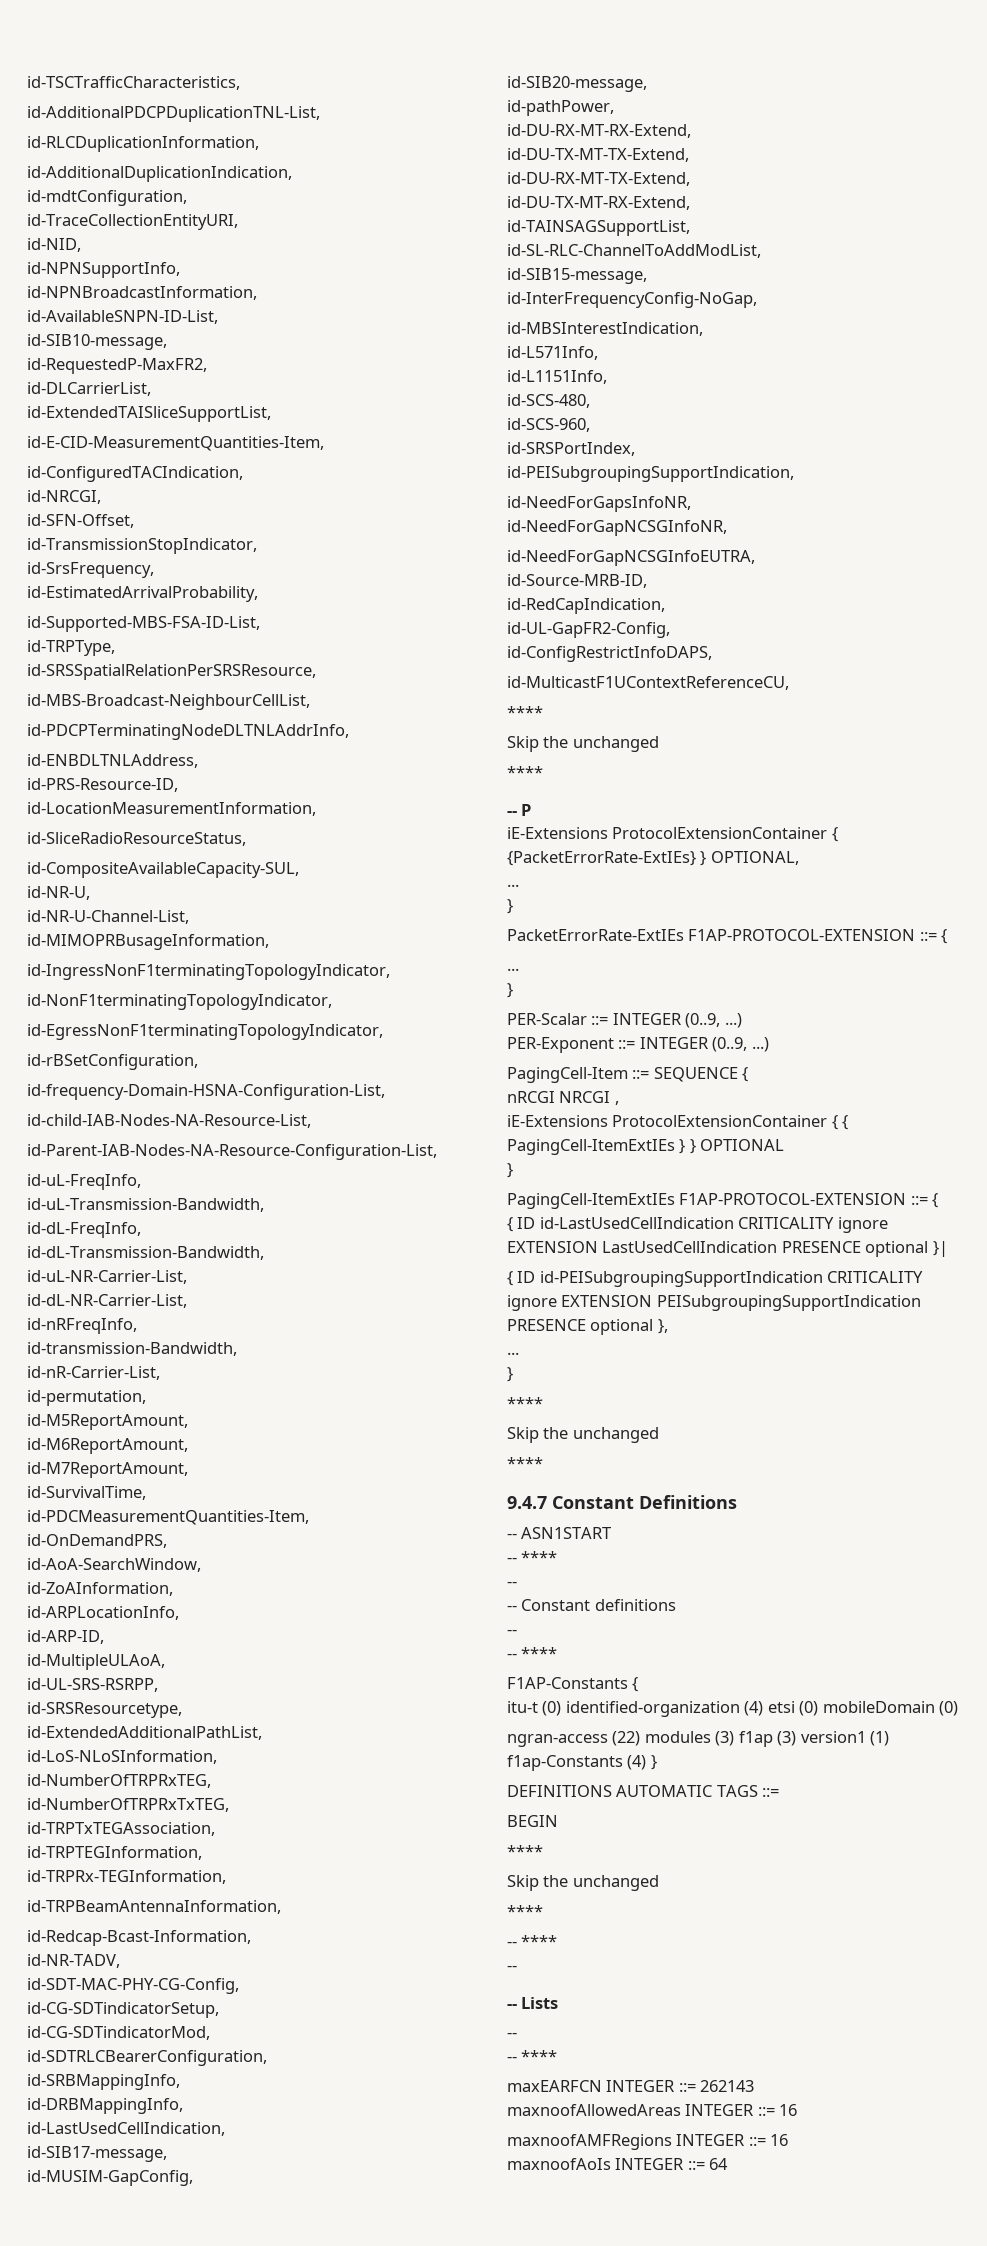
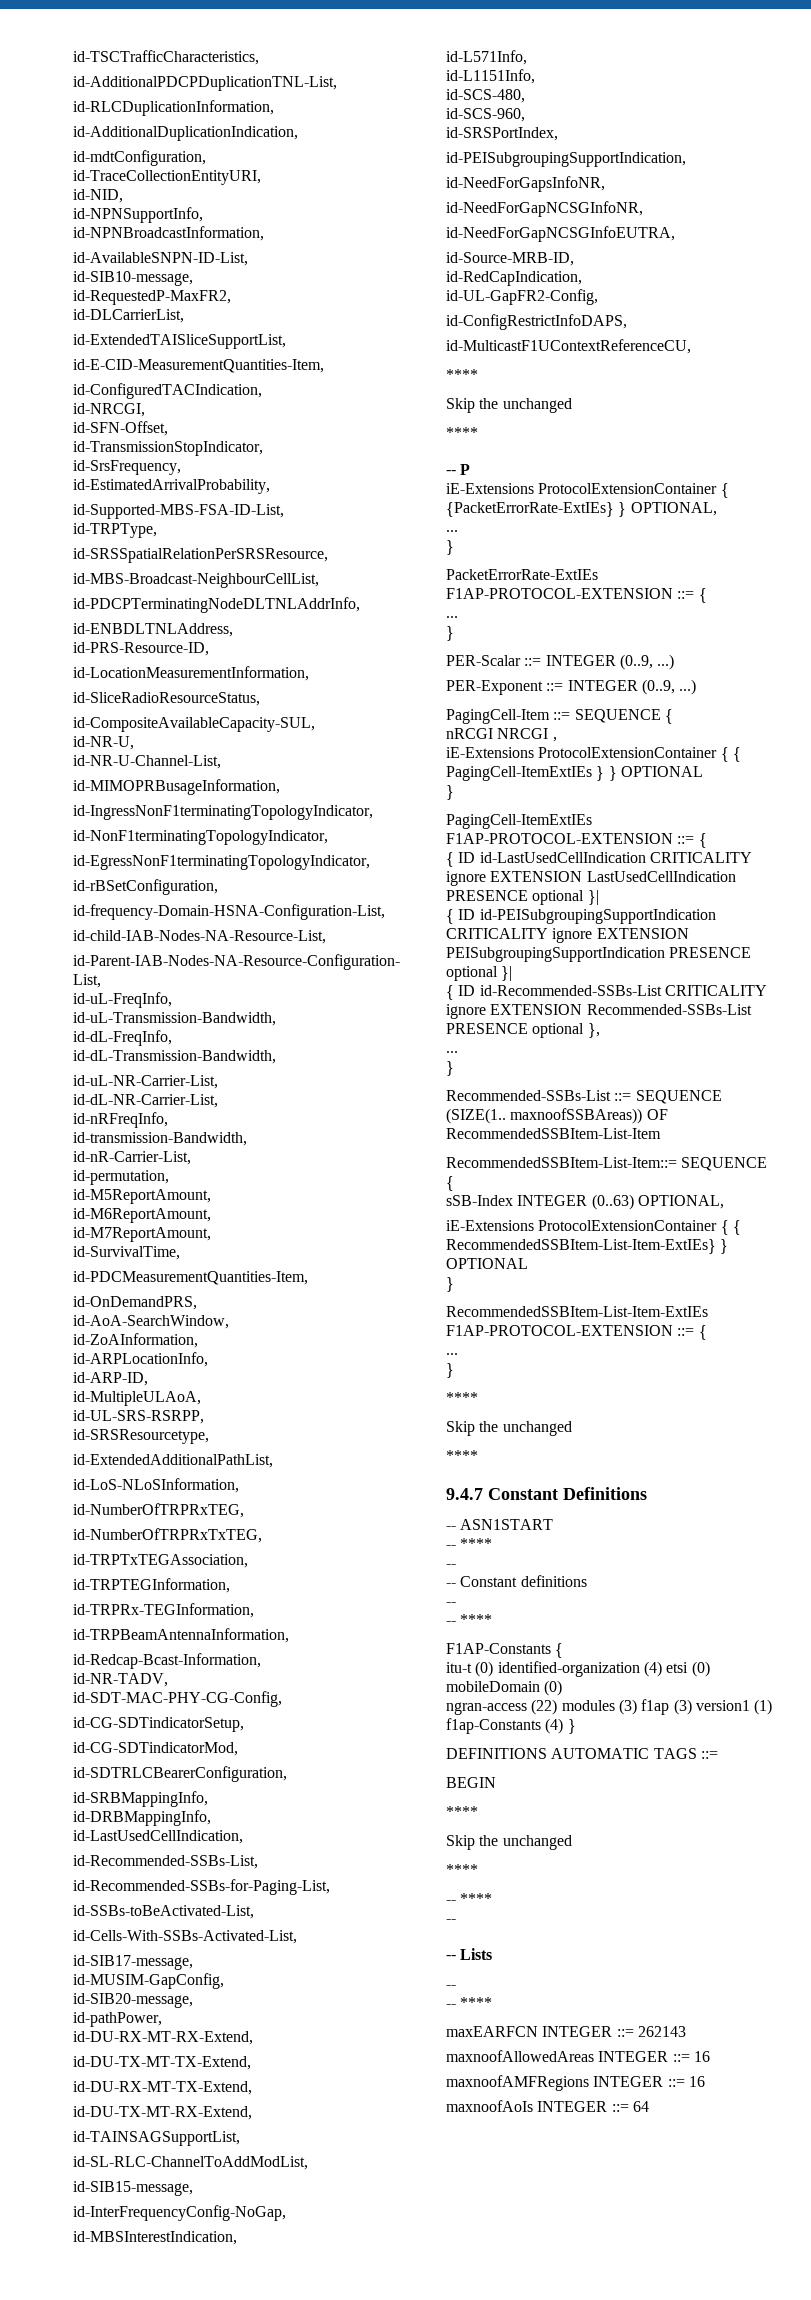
+ id-Recommended-SSBs-List,
+ id-Recommended-SSBs-for-Paging-List,
+ id-SSBs-toBeActivated-List,
+ id-Cells-With-SSBs-Activated-List,
- { ID id-PEISubgroupingSupportIndication CRITICALITY ignore EXTENSION PEISubgroupingSupportIndication PRESENCE optional },
+ { ID id-PEISubgroupingSupportIndication CRITICALITY ignore EXTENSION PEISubgroupingSupportIndication PRESENCE optional }|
+ { ID id-Recommended-SSBs-List CRITICALITY ignore EXTENSION Recommended-SSBs-List PRESENCE optional },
+ ...
+ }
+ Recommended-SSBs-List ::= SEQUENCE (SIZE(1.. maxnoofSSBAreas)) OF RecommendedSSBItem-List-Item
+ RecommendedSSBItem-List-Item::= SEQUENCE {
+ sSB-Index INTEGER (0..63) OPTIONAL,
+ iE-Extensions ProtocolExtensionContainer { { RecommendedSSBItem-List-Item-ExtIEs} } OPTIONAL
+ }
+ RecommendedSSBItem-List-Item-ExtIEs F1AP-PROTOCOL-EXTENSION ::= {

